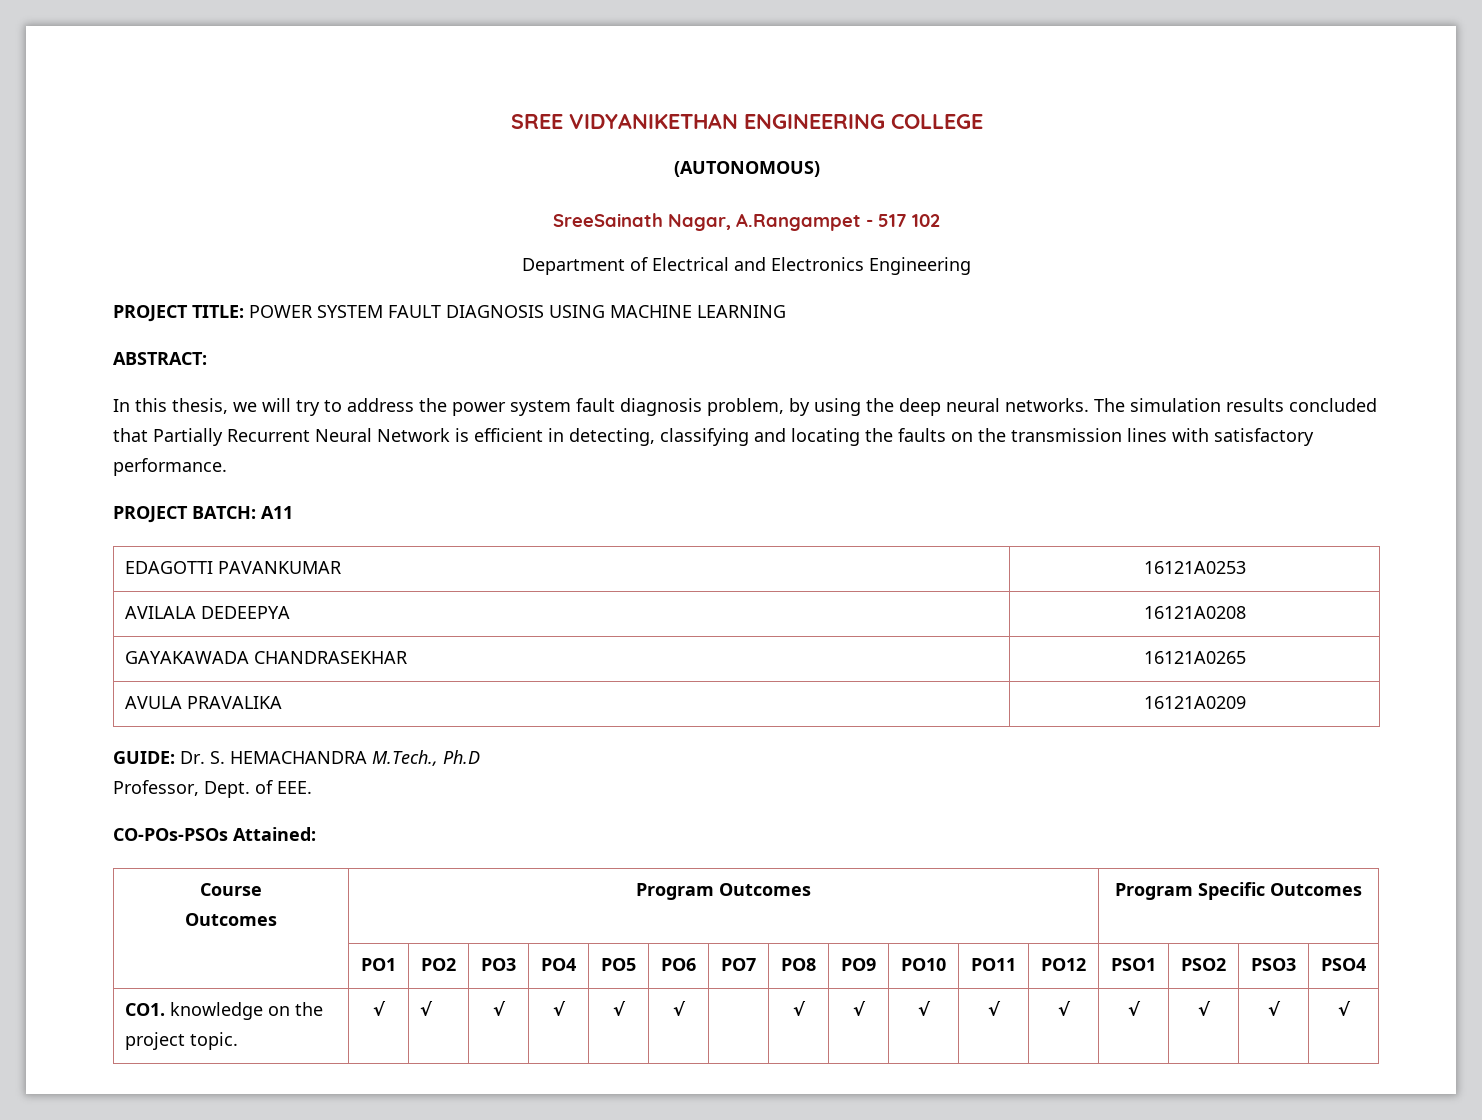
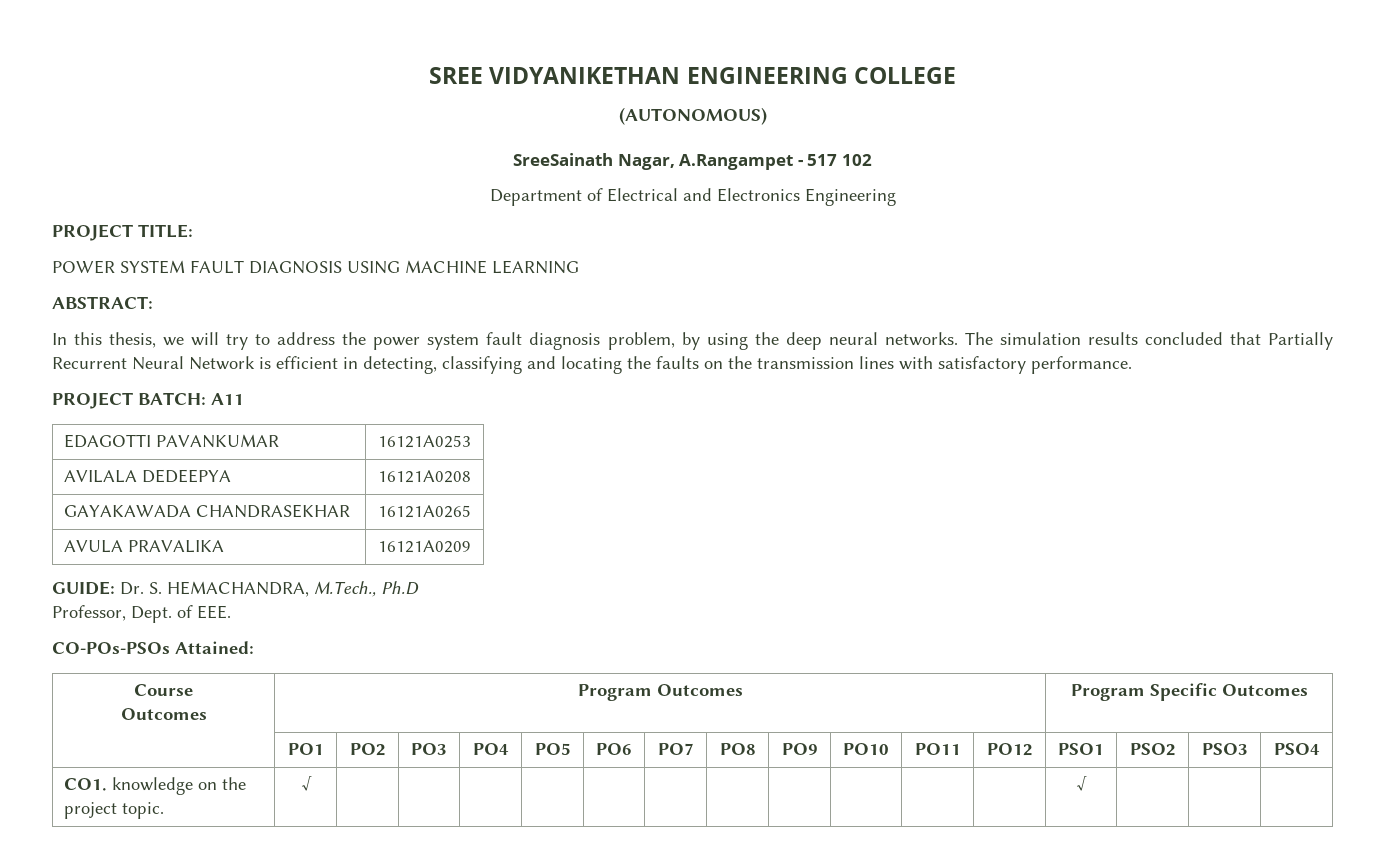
- PROJECT TITLE: POWER SYSTEM FAULT DIAGNOSIS USING MACHINE LEARNING
+ PROJECT TITLE:
+ POWER SYSTEM FAULT DIAGNOSIS USING MACHINE LEARNING
- GUIDE: Dr. S. HEMACHANDRA M.Tech., Ph.D
+ GUIDE: Dr. S. HEMACHANDRA, M.Tech., Ph.D
- CO1. knowledge on the project topic. | √ | √ | √ | √ | √ | √ | | √ | √ | √ | √ | √ | √ | √ | √ | √
+ CO1. knowledge on the project topic. | √ | | | | | | | | | | | | √ | | |

